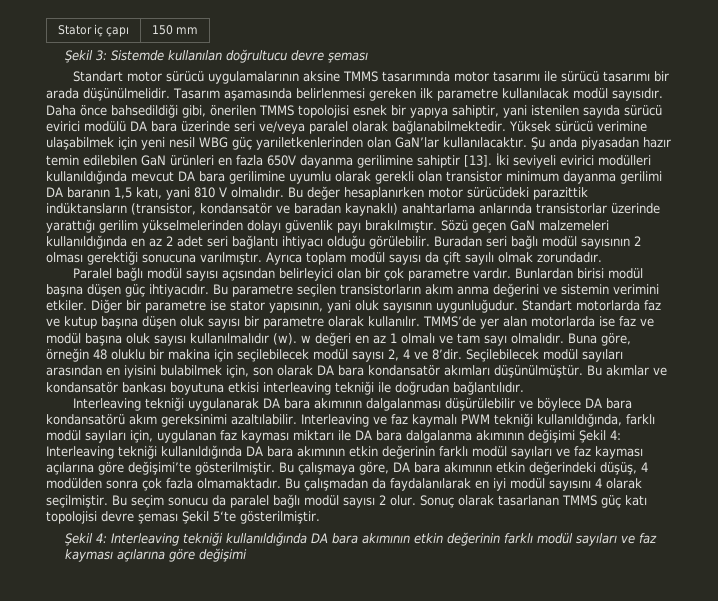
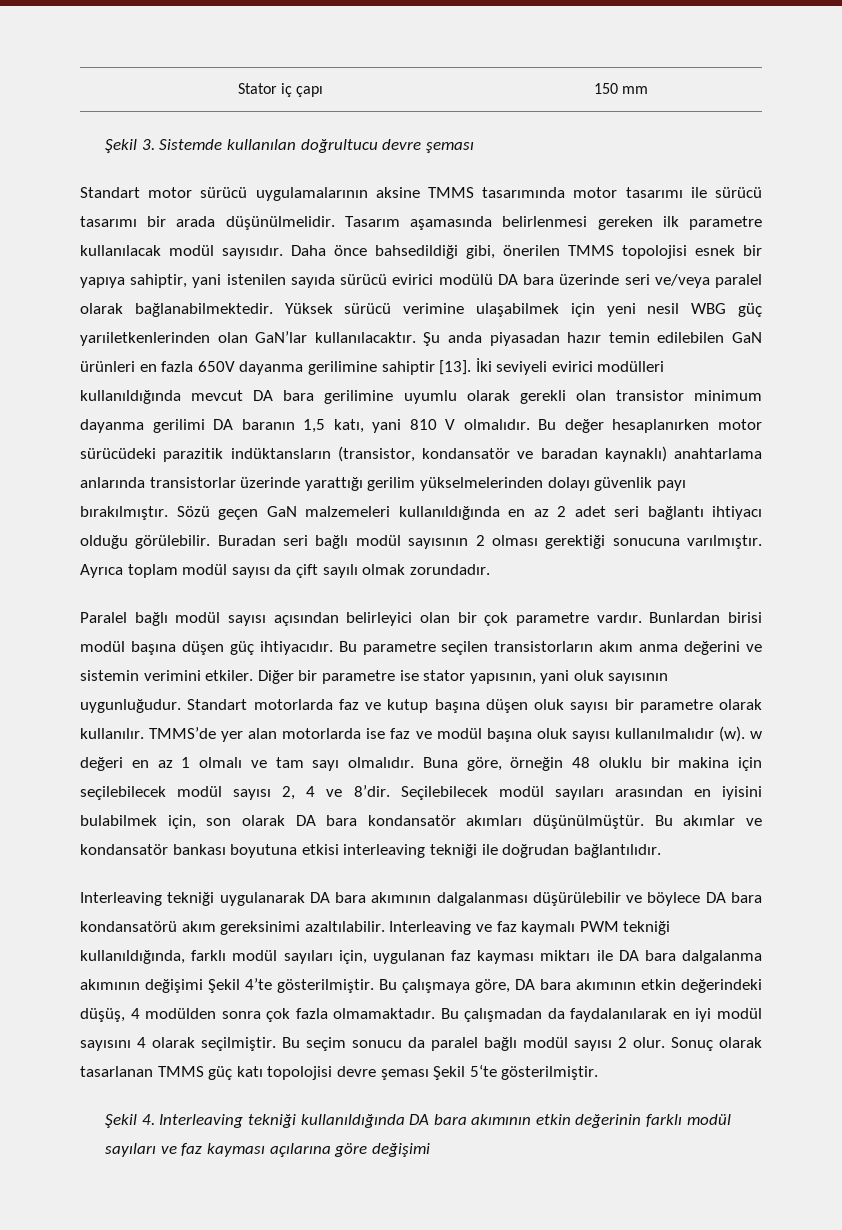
- Şekil 3: Sistemde kullanılan doğrultucu devre şeması
+ Şekil 3. Sistemde kullanılan doğrultucu devre şeması
- Bu değer hesaplanırken motor sürücüdeki parazittik indüktansların (transistor, kondansatör ve baradan kaynaklı) anahtarlama anlarında transistorlar üzerinde yarattığı gerilim yükselmelerinden dolayı güvenlik payı bırakılmıştır.
+ Bu değer hesaplanırken motor sürücüdeki parazitik indüktansların (transistor, kondansatör ve baradan kaynaklı) anahtarlama anlarında transistorlar üzerinde yarattığı gerilim yükselmelerinden dolayı güvenlik payı bırakılmıştır.
- Interleaving ve faz kaymalı PWM tekniği kullanıldığında, farklı modül sayıları için, uygulanan faz kayması miktarı ile DA bara dalgalanma akımının değişimi Şekil 4: Interleaving tekniği kullanıldığında DA bara akımının etkin değerinin farklı modül sayıları ve faz kayması açılarına göre değişimi’te gösterilmiştir.
+ Interleaving ve faz kaymalı PWM tekniği kullanıldığında, farklı modül sayıları için, uygulanan faz kayması miktarı ile DA bara dalgalanma akımının değişimi Şekil 4’te gösterilmiştir.
- Şekil 4: Interleaving tekniği kullanıldığında DA bara akımının etkin değerinin farklı modül sayıları ve faz kayması açılarına göre değişimi
+ Şekil 4. Interleaving tekniği kullanıldığında DA bara akımının etkin değerinin farklı modül sayıları ve faz kayması açılarına göre değişimi

